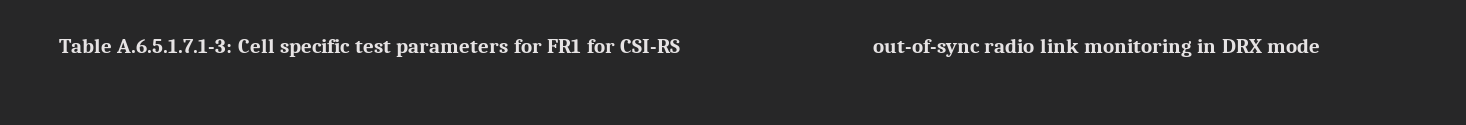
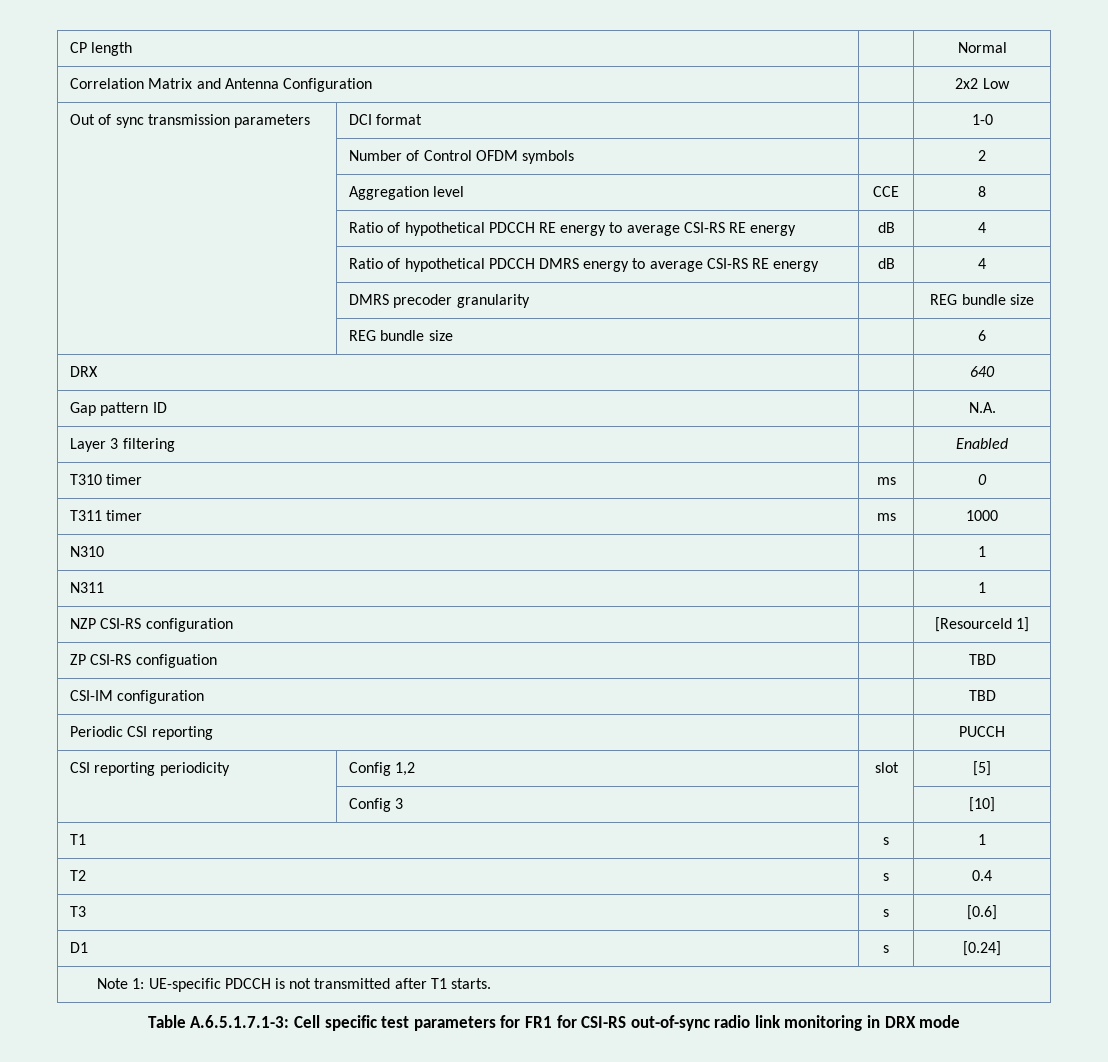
+ CP length | | Normal
+ Correlation Matrix and Antenna Configuration | | 2x2 Low
+ Out of sync transmission parameters | DCI format | | 1-0
+ | Number of Control OFDM symbols | | 2
+ | Aggregation level | CCE | 8
+ | Ratio of hypothetical PDCCH RE energy to average CSI-RS RE energy | dB | 4
+ | Ratio of hypothetical PDCCH DMRS energy to average CSI-RS RE energy | dB | 4
+ | DMRS precoder granularity | | REG bundle size
+ | REG bundle size | | 6
+ DRX | | 640
+ Gap pattern ID | | N.A.
+ Layer 3 filtering | | Enabled
+ T310 timer | ms | 0
+ T311 timer | ms | 1000
+ N310 | | 1
+ N311 | | 1
+ NZP CSI-RS configuration | | [ResourceId 1]
+ ZP CSI-RS configuation | | TBD
+ CSI-IM configuration | | TBD
+ Periodic CSI reporting | | PUCCH
+ CSI reporting periodicity | Config 1,2 | slot | [5]
+ | Config 3 | | [10]
+ T1 | s | 1
+ T2 | s | 0.4
+ T3 | s | [0.6]
+ D1 | s | [0.24]
+ Note 1: UE-specific PDCCH is not transmitted after T1 starts.

